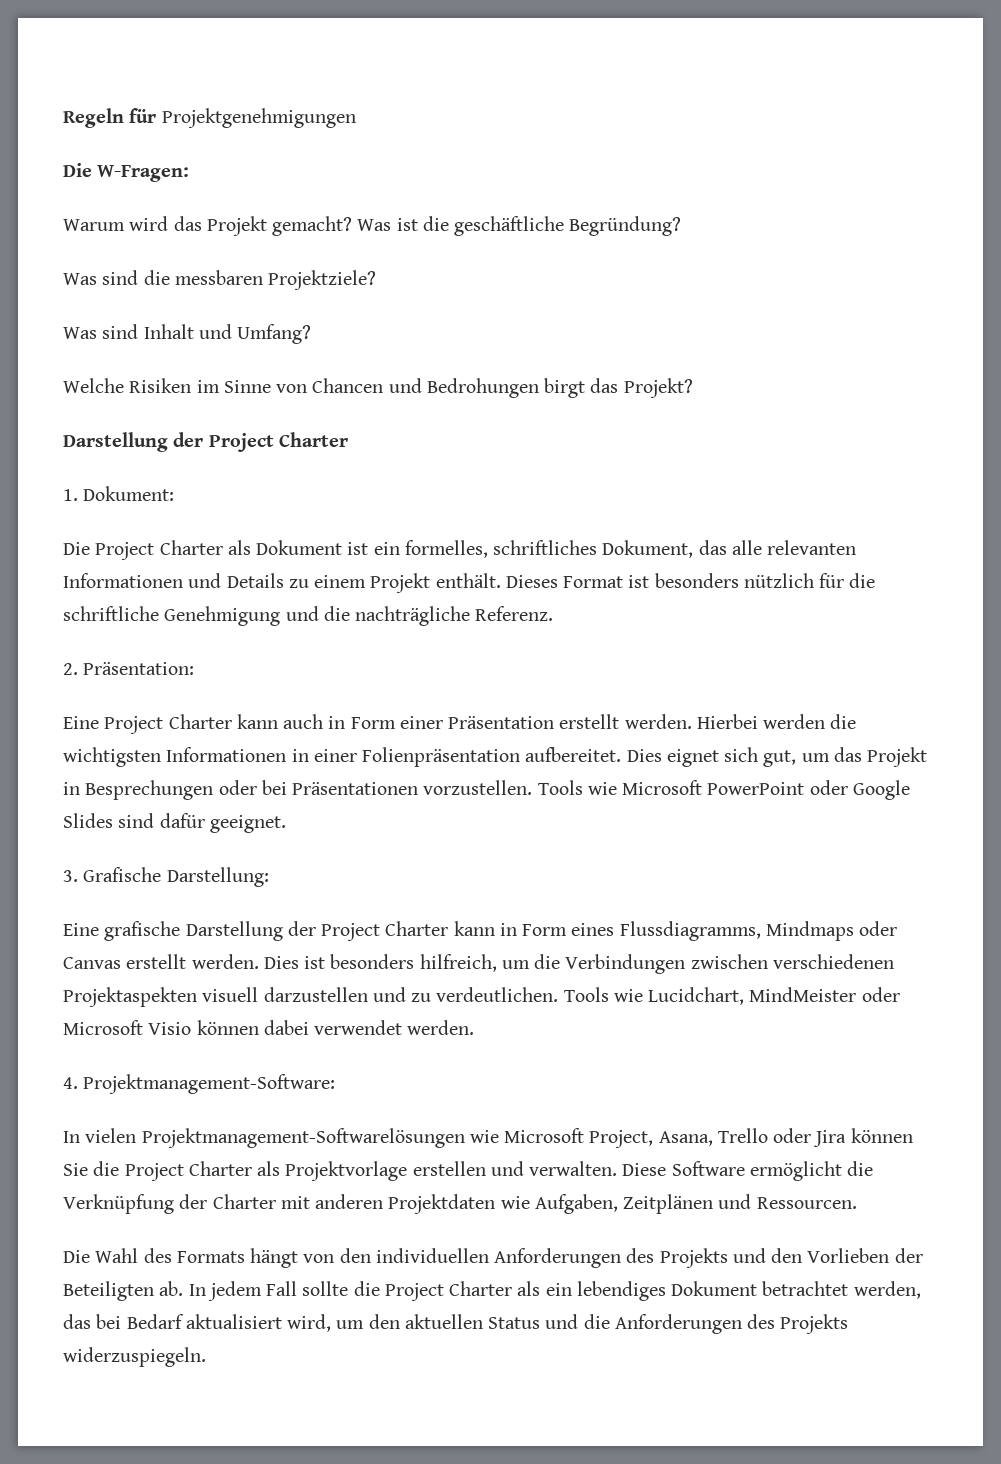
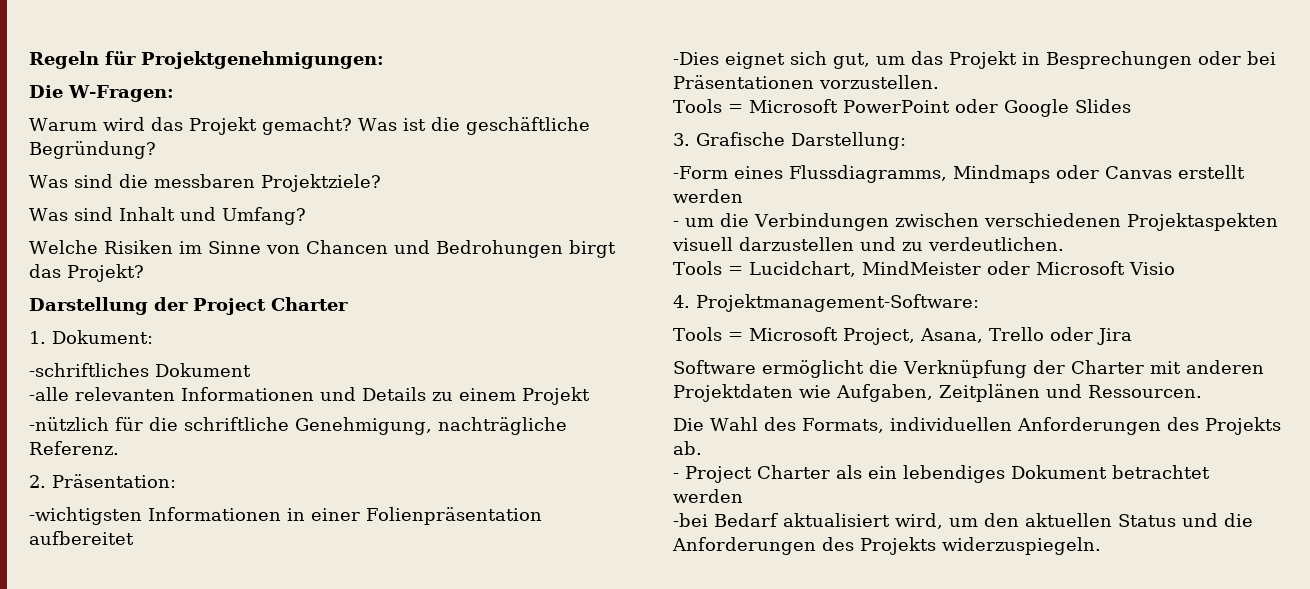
- Regeln für Projektgenehmigungen
+ Regeln für Projektgenehmigungen:
- Die Project Charter als Dokument ist ein formelles, schriftliches Dokument, das alle relevanten Informationen und Details zu einem Projekt enthält. Dieses Format ist besonders nützlich für die schriftliche Genehmigung und die nachträgliche Referenz.
+ -schriftliches Dokument
+ -alle relevanten Informationen und Details zu einem Projekt
+ -nützlich für die schriftliche Genehmigung, nachträgliche Referenz.
  2. Präsentation:
- Eine Project Charter kann auch in Form einer Präsentation erstellt werden. Hierbei werden die wichtigsten Informationen in einer Folienpräsentation aufbereitet. Dies eignet sich gut, um das Projekt in Besprechungen oder bei Präsentationen vorzustellen. Tools wie Microsoft PowerPoint oder Google Slides sind dafür geeignet.
+ -wichtigsten Informationen in einer Folienpräsentation aufbereitet
+ -Dies eignet sich gut, um das Projekt in Besprechungen oder bei Präsentationen vorzustellen.
+ Tools = Microsoft PowerPoint oder Google Slides
- Eine grafische Darstellung der Project Charter kann in Form eines Flussdiagramms, Mindmaps oder Canvas erstellt werden. Dies ist besonders hilfreich, um die Verbindungen zwischen verschiedenen Projektaspekten visuell darzustellen und zu verdeutlichen. Tools wie Lucidchart, MindMeister oder Microsoft Visio können dabei verwendet werden.
+ -Form eines Flussdiagramms, Mindmaps oder Canvas erstellt werden
+ - um die Verbindungen zwischen verschiedenen Projektaspekten visuell darzustellen und zu verdeutlichen.
+ Tools = Lucidchart, MindMeister oder Microsoft Visio
  4. Projektmanagement-Software:
- In vielen Projektmanagement-Softwarelösungen wie Microsoft Project, Asana, Trello oder Jira können Sie die Project Charter als Projektvorlage erstellen und verwalten. Diese Software ermöglicht die Verknüpfung der Charter mit anderen Projektdaten wie Aufgaben, Zeitplänen und Ressourcen.
+ Tools = Microsoft Project, Asana, Trello oder Jira
+ Software ermöglicht die Verknüpfung der Charter mit anderen Projektdaten wie Aufgaben, Zeitplänen und Ressourcen.
- Die Wahl des Formats hängt von den individuellen Anforderungen des Projekts und den Vorlieben der Beteiligten ab. In jedem Fall sollte die Project Charter als ein lebendiges Dokument betrachtet werden, das bei Bedarf aktualisiert wird, um den aktuellen Status und die Anforderungen des Projekts widerzuspiegeln.
+ Die Wahl des Formats, individuellen Anforderungen des Projekts ab.
+ - Project Charter als ein lebendiges Dokument betrachtet werden
+ -bei Bedarf aktualisiert wird, um den aktuellen Status und die Anforderungen des Projekts widerzuspiegeln.

